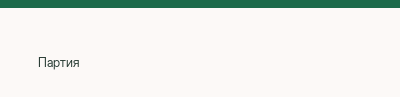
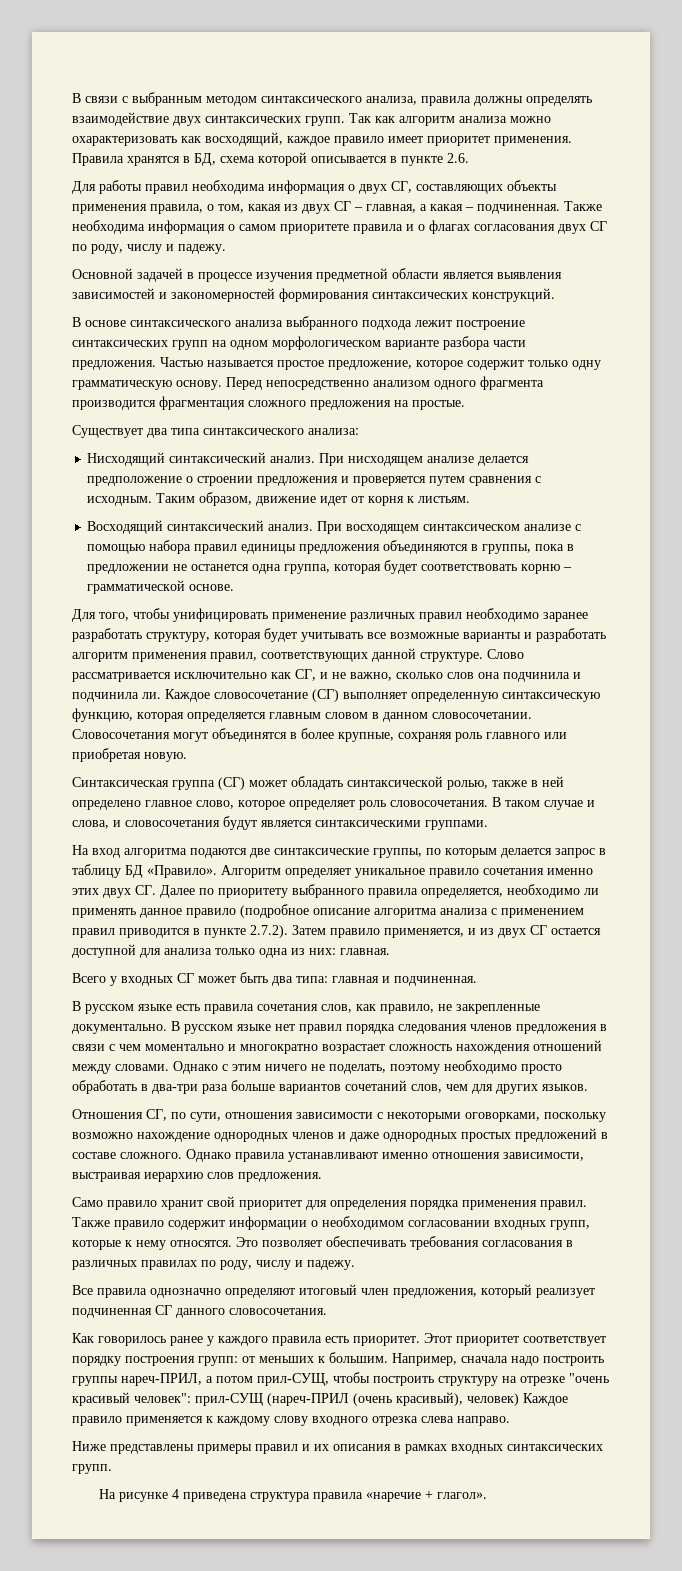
- Партия
+ В связи с выбранным методом синтаксического анализа, правила должны определять взаимодействие двух синтаксических групп. Так как алгоритм анализа можно охарактеризовать как восходящий, каждое правило имеет приоритет применения. Правила хранятся в БД, схема которой описывается в пункте 2.6.
+ Для работы правил необходима информация о двух СГ, составляющих объекты применения правила, о том, какая из двух СГ – главная, а какая – подчиненная. Также необходима информация о самом приоритете правила и о флагах согласования двух СГ по роду, числу и падежу.
+ Основной задачей в процессе изучения предметной области является выявления зависимостей и закономерностей формирования синтаксических конструкций.
+ В основе синтаксического анализа выбранного подхода лежит построение синтаксических групп на одном морфологическом варианте разбора части предложения. Частью называется простое предложение, которое содержит только одну грамматическую основу. Перед непосредственно анализом одного фрагмента производится фрагментация сложного предложения на простые.
+ Существует два типа синтаксического анализа:
+ Нисходящий синтаксический анализ. При нисходящем анализе делается предположение о строении предложения и проверяется путем сравнения с исходным. Таким образом, движение идет от корня к листьям.
+ Восходящий синтаксический анализ. При восходящем синтаксическом анализе с помощью набора правил единицы предложения объединяются в группы, пока в предложении не останется одна группа, которая будет соответствовать корню – грамматической основе.
+ Для того, чтобы унифицировать применение различных правил необходимо заранее разработать структуру, которая будет учитывать все возможные варианты и разработать алгоритм применения правил, соответствующих данной структуре. Слово рассматривается исключительно как СГ, и не важно, сколько слов она подчинила и подчинила ли. Каждое словосочетание (СГ) выполняет определенную синтаксическую функцию, которая определяется главным словом в данном словосочетании. Словосочетания могут объединятся в более крупные, сохраняя роль главного или приобретая новую.
+ Синтаксическая группа (СГ) может обладать синтаксической ролью, также в ней определено главное слово, которое определяет роль словосочетания. В таком случае и слова, и словосочетания будут является синтаксическими группами.
+ На вход алгоритма подаются две синтаксические группы, по которым делается запрос в таблицу БД «Правило». Алгоритм определяет уникальное правило сочетания именно этих двух СГ. Далее по приоритету выбранного правила определяется, необходимо ли применять данное правило (подробное описание алгоритма анализа с применением правил приводится в пункте 2.7.2). Затем правило применяется, и из двух СГ остается доступной для анализа только одна из них: главная.
+ Всего у входных СГ может быть два типа: главная и подчиненная.
+ В русском языке есть правила сочетания слов, как правило, не закрепленные документально. В русском языке нет правил порядка следования членов предложения в связи с чем моментально и многократно возрастает сложность нахождения отношений между словами. Однако с этим ничего не поделать, поэтому необходимо просто обработать в два-три раза больше вариантов сочетаний слов, чем для других языков.
+ Отношения СГ, по сути, отношения зависимости с некоторыми оговорками, поскольку возможно нахождение однородных членов и даже однородных простых предложений в составе сложного. Однако правила устанавливают именно отношения зависимости, выстраивая иерархию слов предложения.
+ Само правило хранит свой приоритет для определения порядка применения правил. Также правило содержит информации о необходимом согласовании входных групп, которые к нему относятся. Это позволяет обеспечивать требования согласования в различных правилах по роду, числу и падежу.
+ Все правила однозначно определяют итоговый член предложения, который реализует подчиненная СГ данного словосочетания.
+ Как говорилось ранее у каждого правила есть приоритет. Этот приоритет соответствует порядку построения групп: от меньших к большим. Например, сначала надо построить группы нареч-ПРИЛ, а потом прил-СУЩ, чтобы построить структуру на отрезке "очень красивый человек": прил-СУЩ (нареч-ПРИЛ (очень красивый), человек) Каждое правило применяется к каждому слову входного отрезка слева направо.
+ Ниже представлены примеры правил и их описания в рамках входных синтаксических групп.
+ На рисунке 4 приведена структура правила «наречие + глагол».

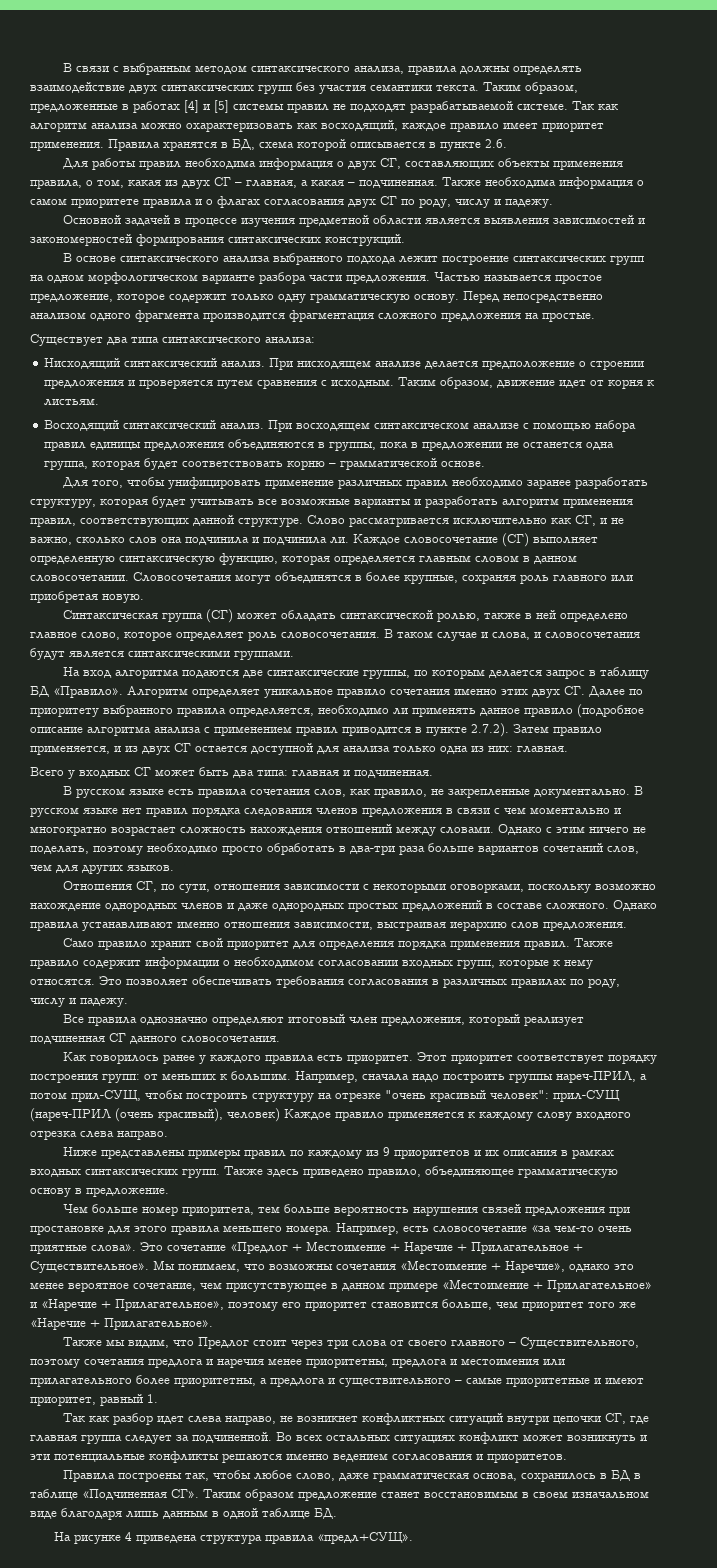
- В связи с выбранным методом синтаксического анализа, правила должны определять взаимодействие двух синтаксических групп.
+ В связи с выбранным методом синтаксического анализа, правила должны определять взаимодействие двух синтаксических групп без участия семантики текста. Таким образом, предложенные в работах [4] и [5] системы правил не подходят разрабатываемой системе.
- Ниже представлены примеры правил и их описания в рамках входных синтаксических групп.
+ Ниже представлены примеры правил по каждому из 9 приоритетов и их описания в рамках входных синтаксических групп. Также здесь приведено правило, объединяющее грамматическую основу в предложение.
+ Чем больше номер приоритета, тем больше вероятность нарушения связей предложения при простановке для этого правила меньшего номера. Например, есть словосочетание «за чем-то очень приятные слова». Это сочетание «Предлог + Местоимение + Наречие + Прилагательное + Существительное». Мы понимаем, что возможны сочетания «Местоимение + Наречие», однако это менее вероятное сочетание, чем присутствующее в данном примере «Местоимение + Прилагательное» и «Наречие + Прилагательное», поэтому его приоритет становится больше, чем приоритет того же «Наречие + Прилагательное».
+ Также мы видим, что Предлог стоит через три слова от своего главного – Существительного, поэтому сочетания предлога и наречия менее приоритетны, предлога и местоимения или прилагательного более приоритетны, а предлога и существительного – самые приоритетные и имеют приоритет, равный 1.
+ Так как разбор идет слева направо, не возникнет конфликтных ситуаций внутри цепочки СГ, где главная группа следует за подчиненной. Во всех остальных ситуациях конфликт может возникнуть и эти потенциальные конфликты решаются именно ведением согласования и приоритетов.
+ Правила построены так, чтобы любое слово, даже грамматическая основа, сохранилось в БД в таблице «Подчиненная СГ». Таким образом предложение станет восстановимым в своем изначальном виде благодаря лишь данным в одной таблице БД.
- На рисунке 4 приведена структура правила «наречие + глагол».
+ На рисунке 4 приведена структура правила «предл+СУЩ».

